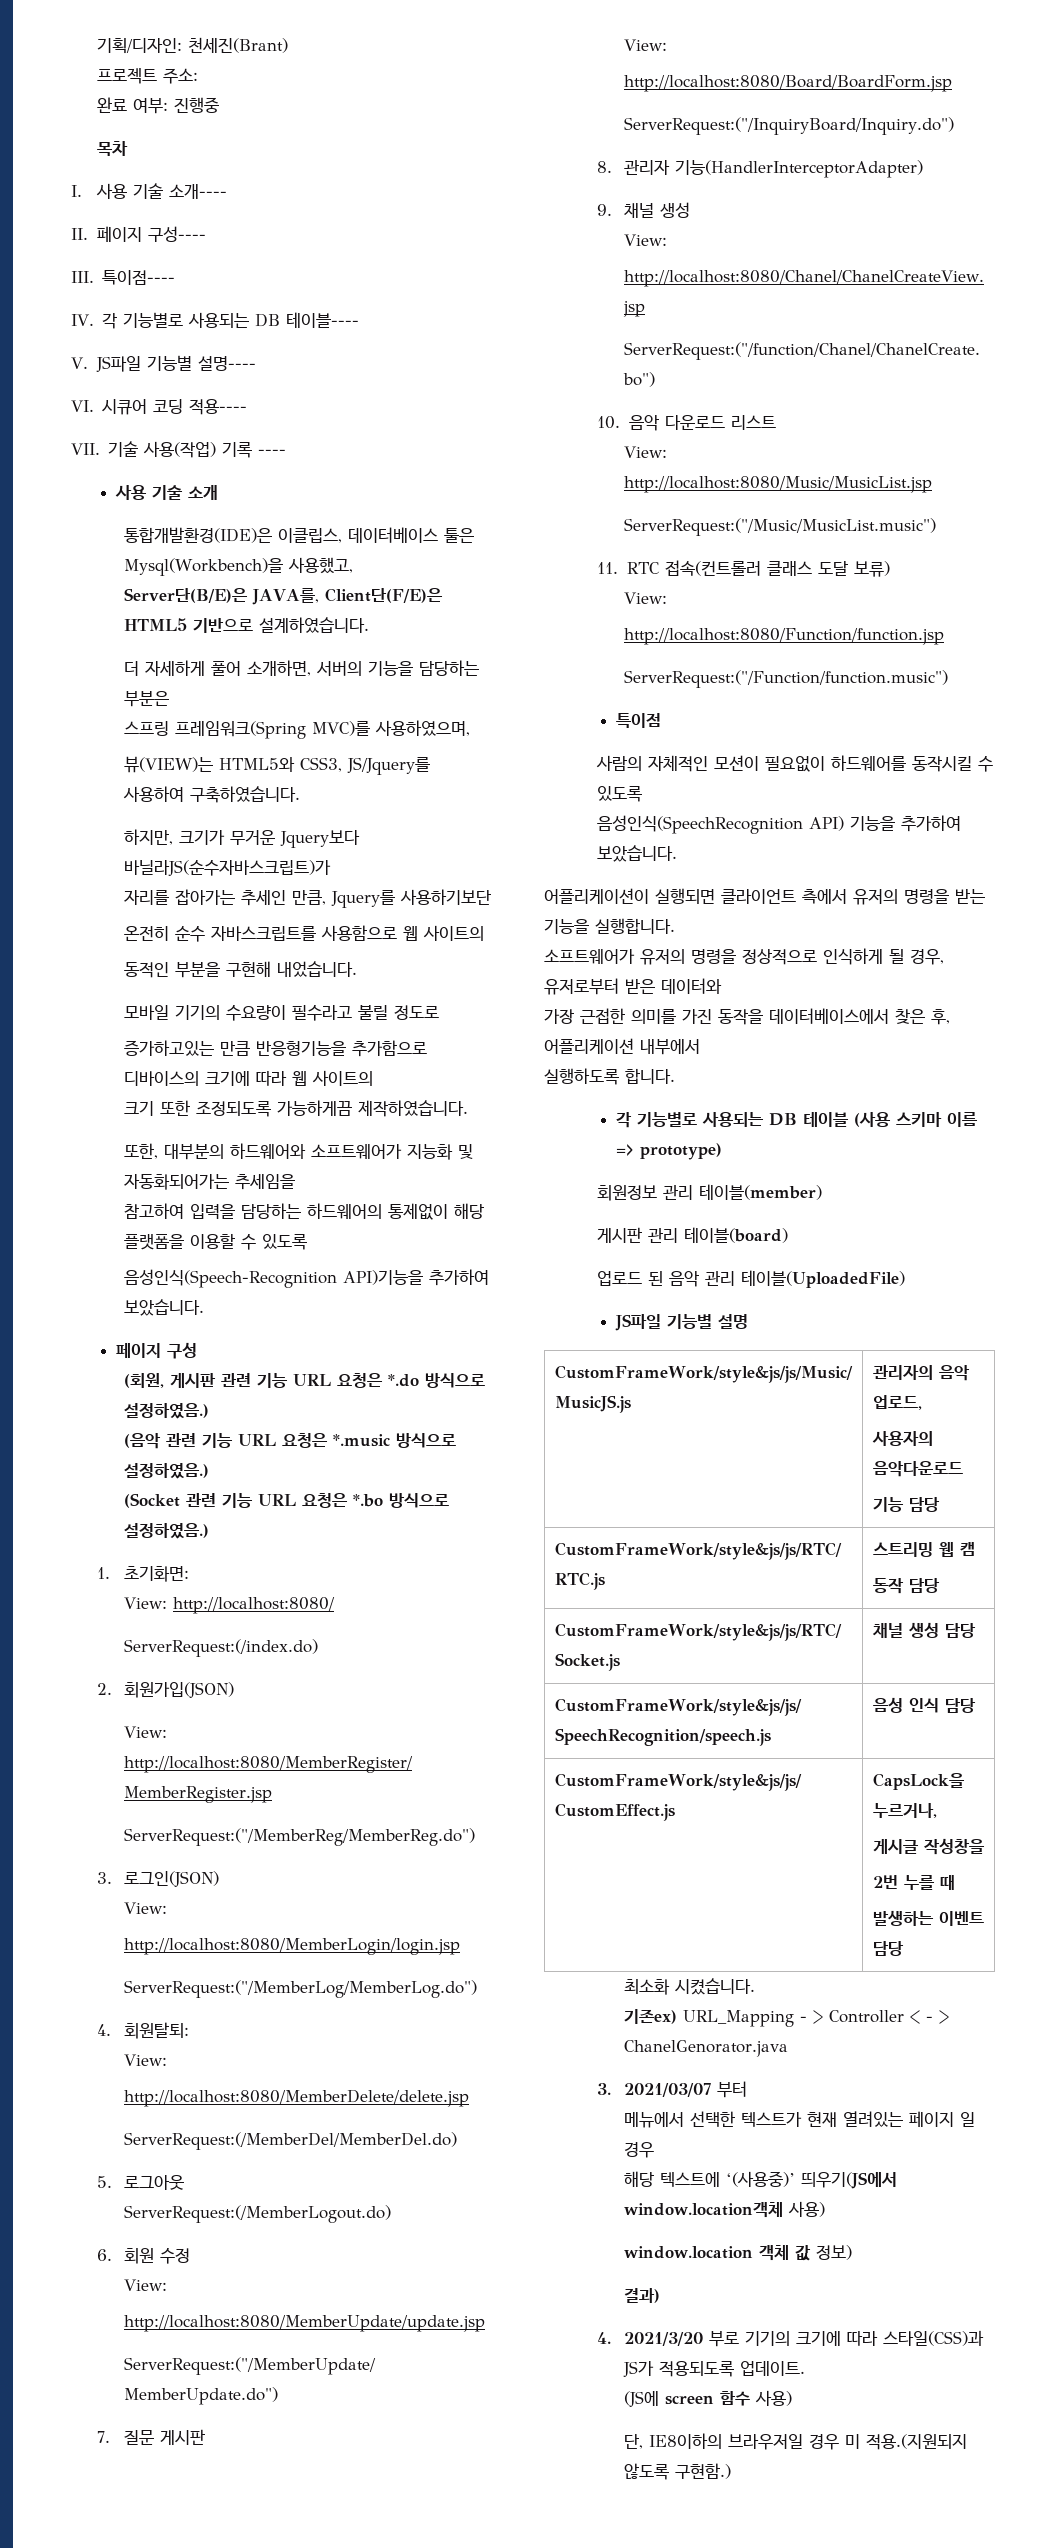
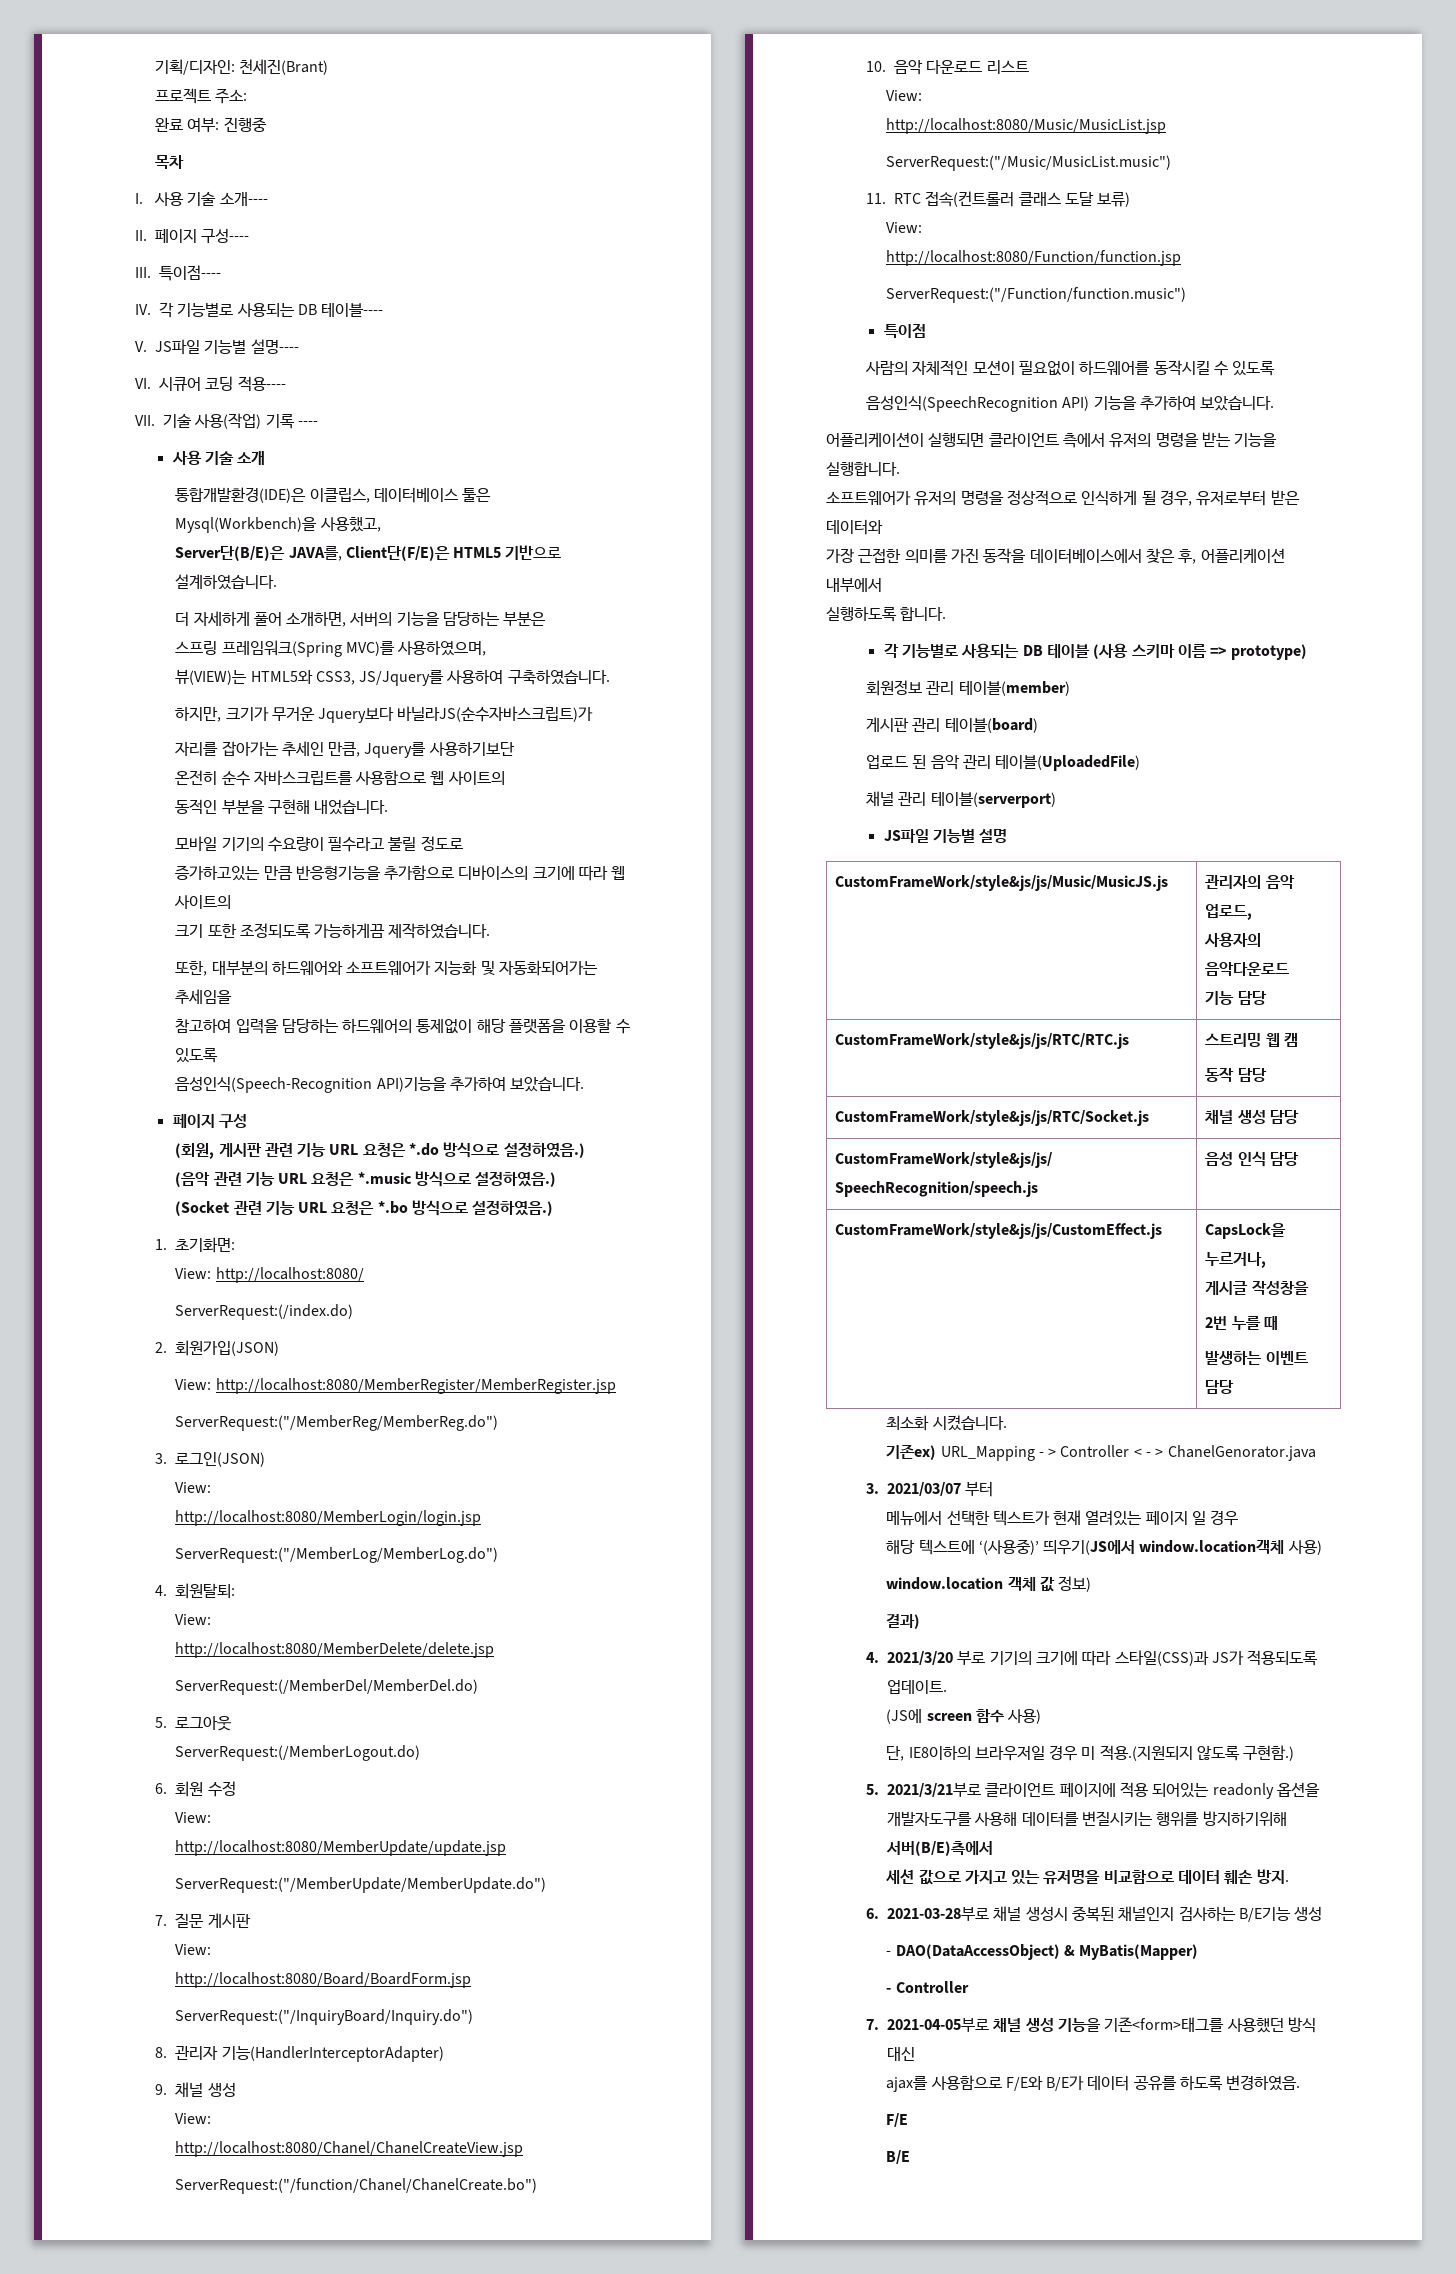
+ 채널 관리 테이블(serverport)
+ 5. 2021/3/21부로 클라이언트 페이지에 적용 되어있는 readonly 옵션을 개발자도구를 사용해 데이터를 변질시키는 행위를 방지하기위해 서버(B/E)측에서
+ 세션 값으로 가지고 있는 유저명을 비교함으로 데이터 훼손 방지.
+ 6. 2021-03-28부로 채널 생성시 중복된 채널인지 검사하는 B/E기능 생성
+ - DAO(DataAccessObject) & MyBatis(Mapper)
+ - Controller
+ 7. 2021-04-05부로 채널 생성 기능을 기존<form>태그를 사용했던 방식 대신
+ ajax를 사용함으로 F/E와 B/E가 데이터 공유를 하도록 변경하였음.
+ F/E
+ B/E

